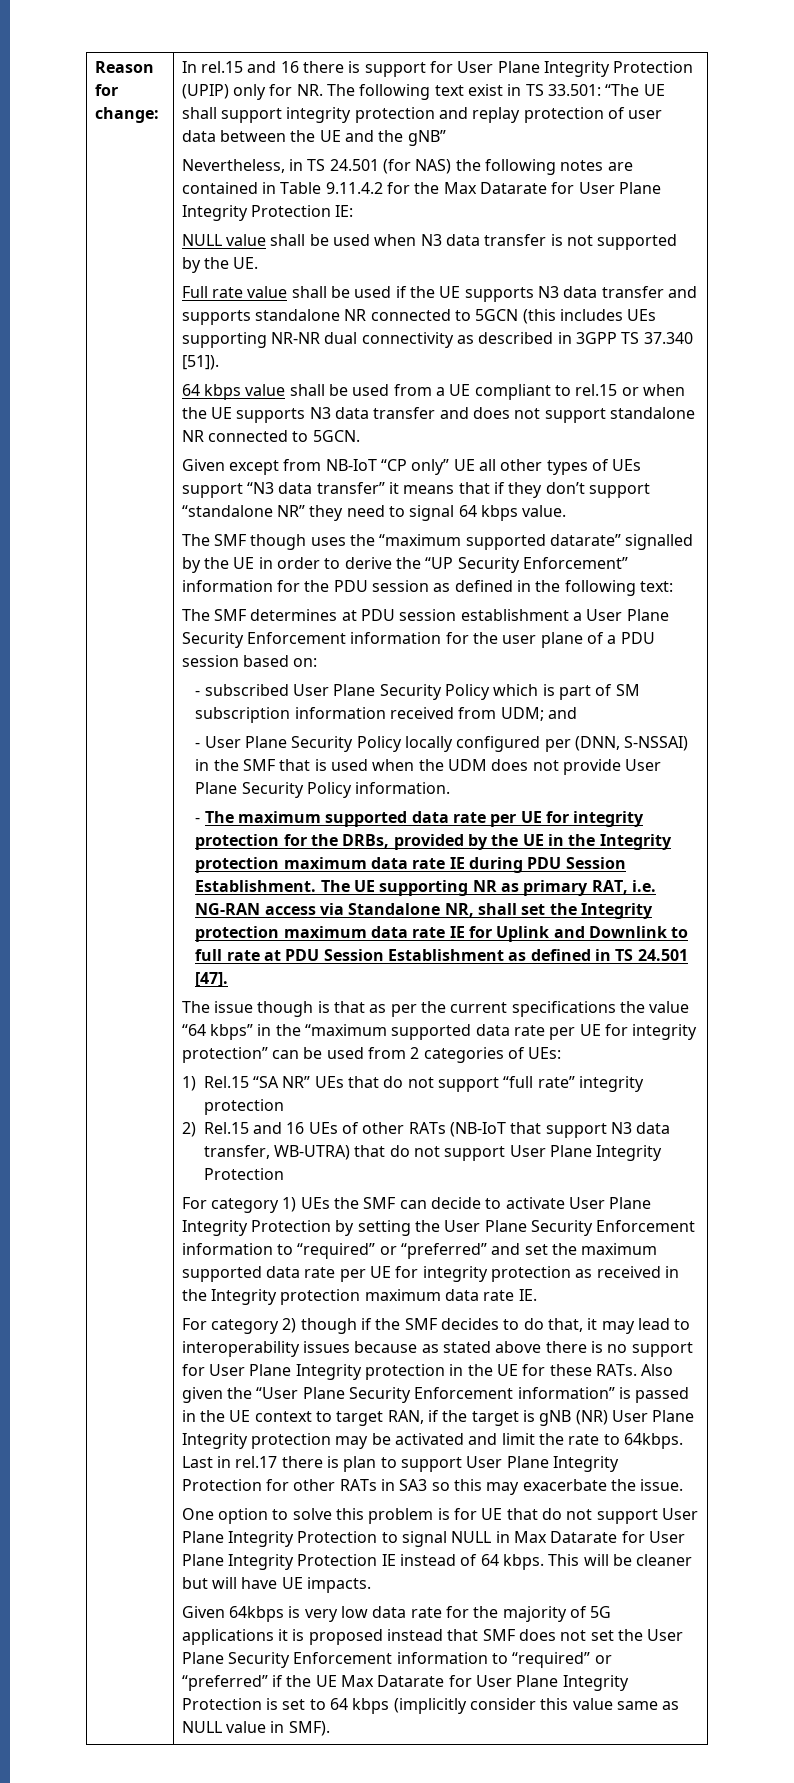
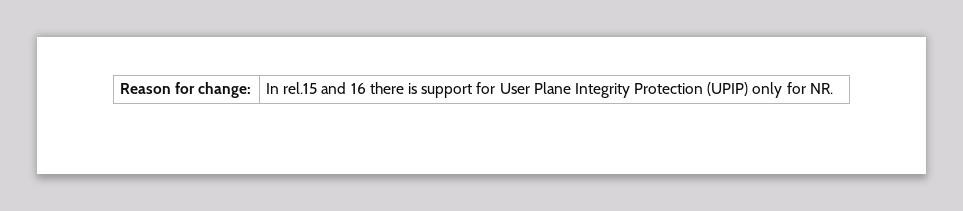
- In rel.15 and 16 there is support for User Plane Integrity Protection (UPIP) only for NR. The following text exist in TS 33.501: “The UE shall support integrity protection and replay protection of user data between the UE and the gNB”
- Nevertheless, in TS 24.501 (for NAS) the following notes are contained in Table 9.11.4.2 for the Max Datarate for User Plane Integrity Protection IE:
- NULL value shall be used when N3 data transfer is not supported by the UE.
- Full rate value shall be used if the UE supports N3 data transfer and supports standalone NR connected to 5GCN (this includes UEs supporting NR-NR dual connectivity as described in 3GPP TS 37.340 [51]).
- 64 kbps value shall be used from a UE compliant to rel.15 or when the UE supports N3 data transfer and does not support standalone NR connected to 5GCN.
- Given except from NB-IoT “CP only” UE all other types of UEs support “N3 data transfer” it means that if they don’t support “standalone NR” they need to signal 64 kbps value.
- The SMF though uses the “maximum supported datarate” signalled by the UE in order to derive the “UP Security Enforcement” information for the PDU session as defined in the following text:
- The SMF determines at PDU session establishment a User Plane Security Enforcement information for the user plane of a PDU session based on:
- - subscribed User Plane Security Policy which is part of SM subscription information received from UDM; and
- - User Plane Security Policy locally configured per (DNN, S-NSSAI) in the SMF that is used when the UDM does not provide User Plane Security Policy information.
- - The maximum supported data rate per UE for integrity protection for the DRBs, provided by the UE in the Integrity protection maximum data rate IE during PDU Session Establishment. The UE supporting NR as primary RAT, i.e. NG-RAN access via Standalone NR, shall set the Integrity protection maximum data rate IE for Uplink and Downlink to full rate at PDU Session Establishment as defined in TS 24.501 [47].
- The issue though is that as per the current specifications the value “64 kbps” in the “maximum supported data rate per UE for integrity protection” can be used from 2 categories of UEs:
- 1) Rel.15 “SA NR” UEs that do not support “full rate” integrity protection
- 2) Rel.15 and 16 UEs of other RATs (NB-IoT that support N3 data transfer, WB-UTRA) that do not support User Plane Integrity Protection
- For category 1) UEs the SMF can decide to activate User Plane Integrity Protection by setting the User Plane Security Enforcement information to “required” or “preferred” and set the maximum supported data rate per UE for integrity protection as received in the Integrity protection maximum data rate IE.
- For category 2) though if the SMF decides to do that, it may lead to interoperability issues because as stated above there is no support for User Plane Integrity protection in the UE for these RATs. Also given the “User Plane Security Enforcement information” is passed in the UE context to target RAN, if the target is gNB (NR) User Plane Integrity protection may be activated and limit the rate to 64kbps. Last in rel.17 there is plan to support User Plane Integrity Protection for other RATs in SA3 so this may exacerbate the issue.
- One option to solve this problem is for UE that do not support User Plane Integrity Protection to signal NULL in Max Datarate for User Plane Integrity Protection IE instead of 64 kbps. This will be cleaner but will have UE impacts.
- Given 64kbps is very low data rate for the majority of 5G applications it is proposed instead that SMF does not set the User Plane Security Enforcement information to “required” or “preferred” if the UE Max Datarate for User Plane Integrity Protection is set to 64 kbps (implicitly consider this value same as NULL value in SMF).
+ In rel.15 and 16 there is support for User Plane Integrity Protection (UPIP) only for NR.

